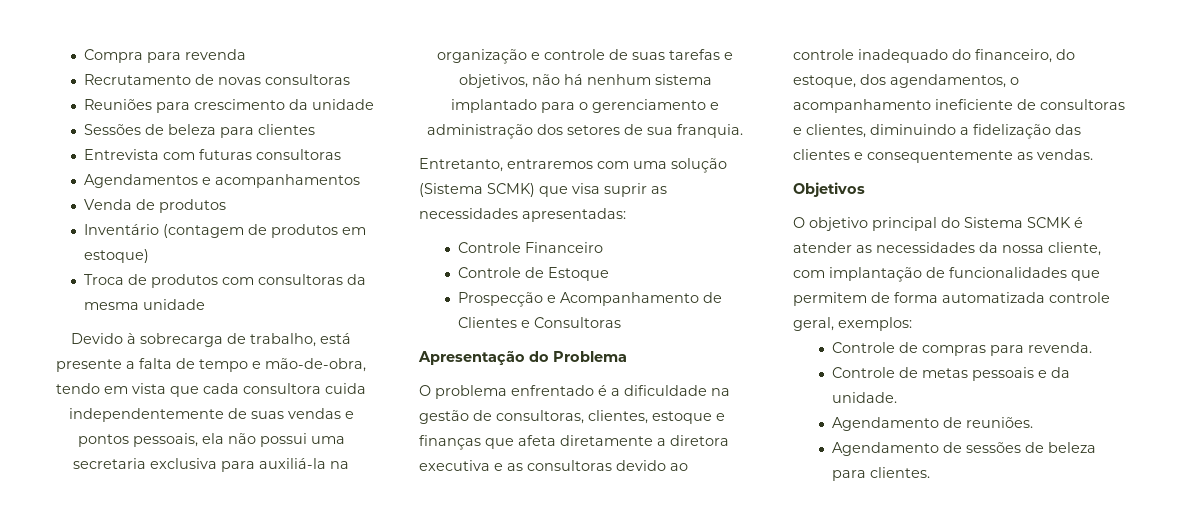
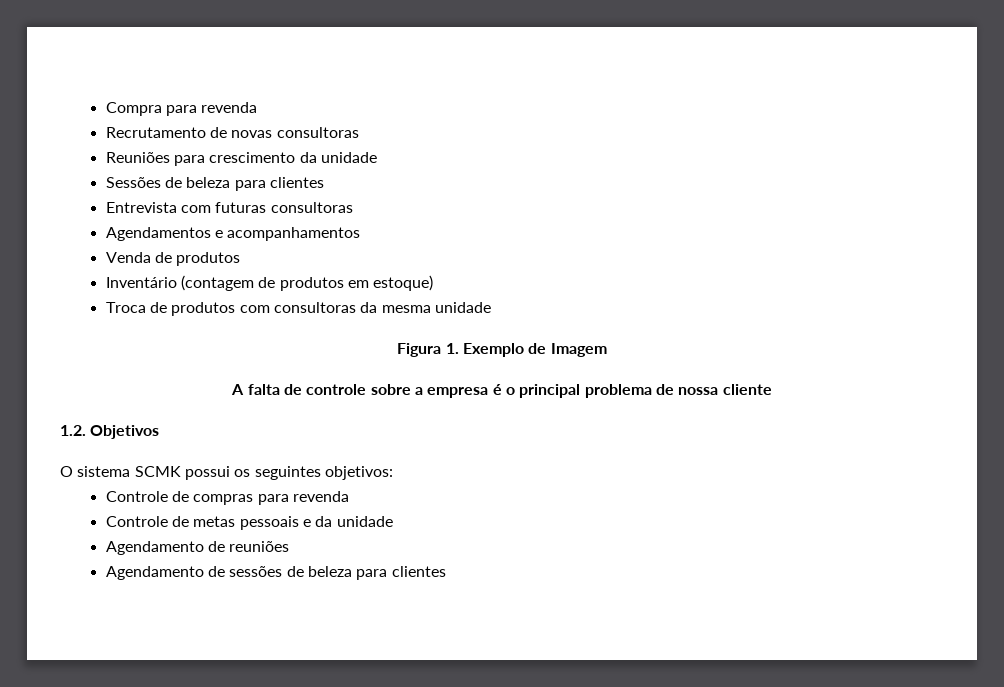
- Devido à sobrecarga de trabalho, está presente a falta de tempo e mão-de-obra, tendo em vista que cada consultora cuida independentemente de suas vendas e pontos pessoais, ela não possui uma secretaria exclusiva para auxiliá-la na organização e controle de suas tarefas e objetivos, não há nenhum sistema implantado para o gerenciamento e administração dos setores de sua franquia.
- Entretanto, entraremos com uma solução (Sistema SCMK) que visa suprir as necessidades apresentadas:
- Controle Financeiro
- Controle de Estoque
- Prospecção e Acompanhamento de Clientes e Consultoras
- Apresentação do Problema
- O problema enfrentado é a dificuldade na gestão de consultoras, clientes, estoque e finanças que afeta diretamente a diretora executiva e as consultoras devido ao controle inadequado do financeiro, do estoque, dos agendamentos, o acompanhamento ineficiente de consultoras e clientes, diminuindo a fidelização das clientes e consequentemente as vendas.
- Objetivos
- O objetivo principal do Sistema SCMK é atender as necessidades da nossa cliente, com implantação de funcionalidades que permitem de forma automatizada controle geral, exemplos:
+ Figura 1. Exemplo de Imagem
+ A falta de controle sobre a empresa é o principal problema de nossa cliente
+ 1.2. Objetivos
+ O sistema SCMK possui os seguintes objetivos:
- Controle de compras para revenda.
+ Controle de compras para revenda
- Controle de metas pessoais e da unidade.
- Agendamento de reuniões.
+ Controle de metas pessoais e da unidade
+ Agendamento de reuniões
- Agendamento de sessões de beleza para clientes.
+ Agendamento de sessões de beleza para clientes

